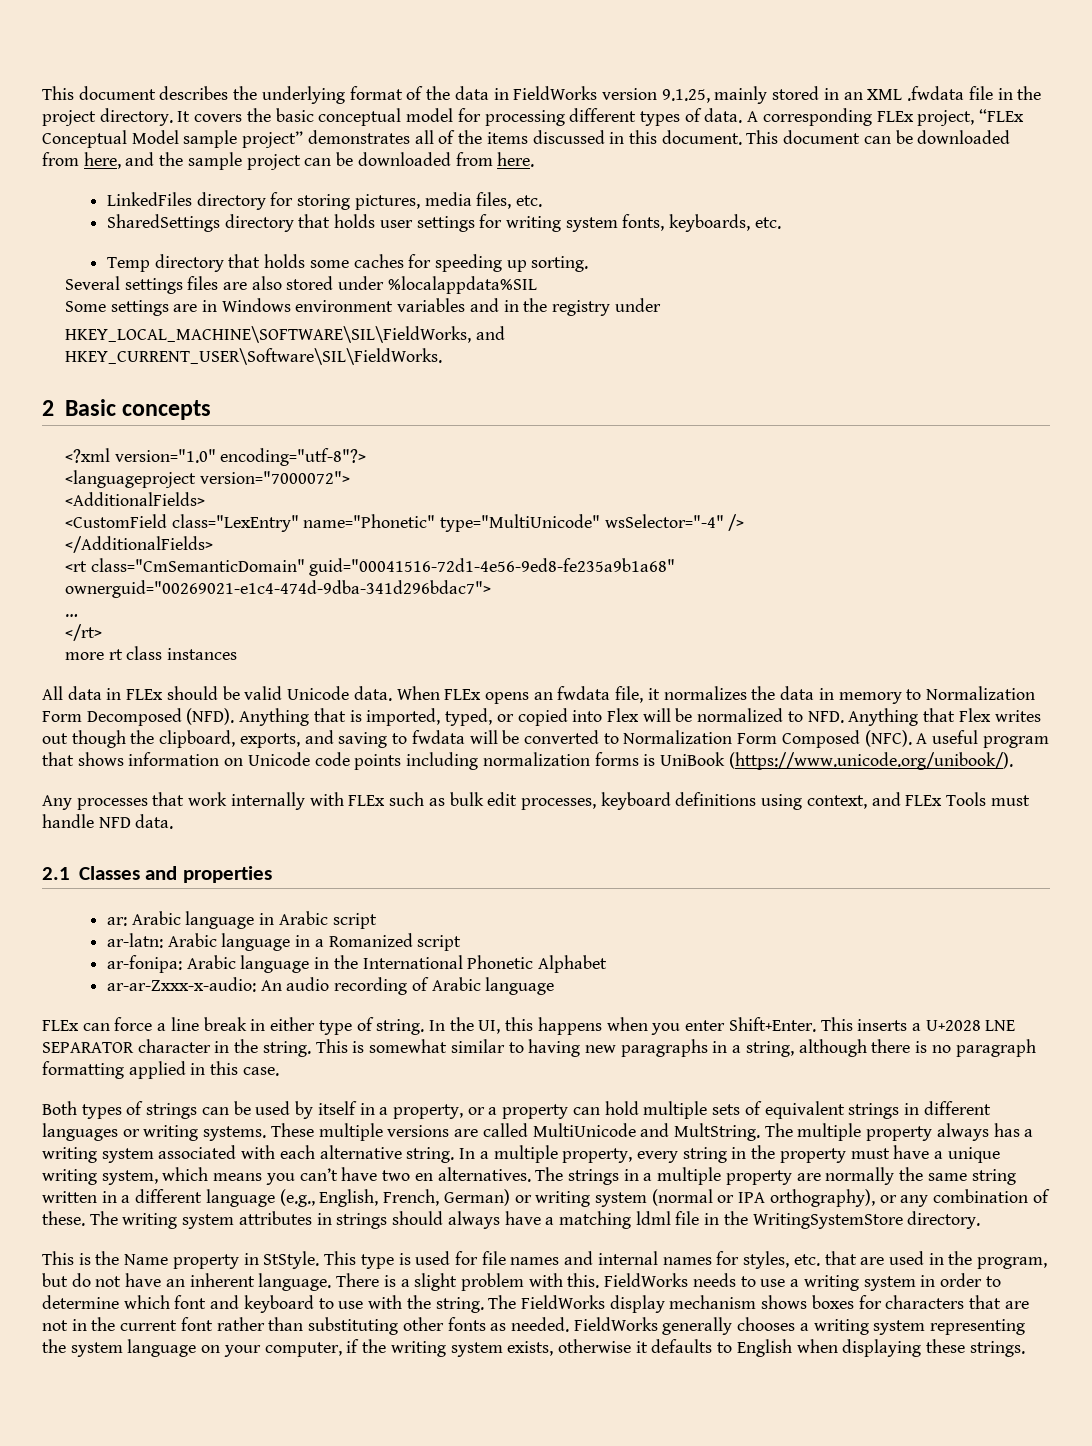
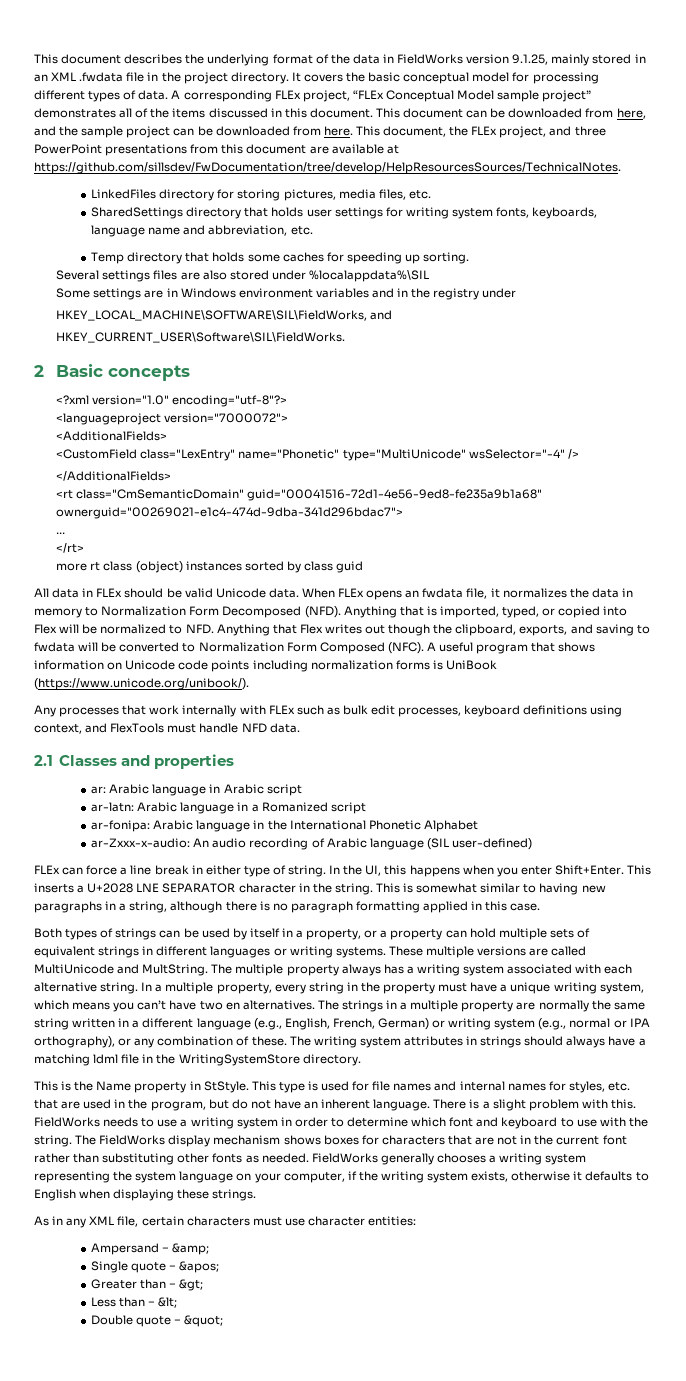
+ This document, the FLEx project, and three PowerPoint presentations from this document are available at https://github.com/sillsdev/FwDocumentation/tree/develop/HelpResourcesSources/TechnicalNotes.
- SharedSettings directory that holds user settings for writing system fonts, keyboards, etc.
+ SharedSettings directory that holds user settings for writing system fonts, keyboards, language name and abbreviation, etc.
- Several settings files are also stored under %localappdata%SIL
+ Several settings files are also stored under %localappdata%\SIL
- more rt class instances
+ more rt class (object) instances sorted by class guid
- Any processes that work internally with FLEx such as bulk edit processes, keyboard definitions using context, and FLEx Tools must handle NFD data.
+ Any processes that work internally with FLEx such as bulk edit processes, keyboard definitions using context, and FlexTools must handle NFD data.
- ar-ar-Zxxx-x-audio: An audio recording of Arabic language
+ ar-Zxxx-x-audio: An audio recording of Arabic language (SIL user-defined)
- The strings in a multiple property are normally the same string written in a different language (e.g., English, French, German) or writing system (normal or IPA orthography), or any combination of these.
+ The strings in a multiple property are normally the same string written in a different language (e.g., English, French, German) or writing system (e.g., normal or IPA orthography), or any combination of these.
+ As in any XML file, certain characters must use character entities:
+ Ampersand − &amp;
+ Single quote − &apos;
+ Greater than − &gt;
+ Less than − &lt;
+ Double quote − &quot;

